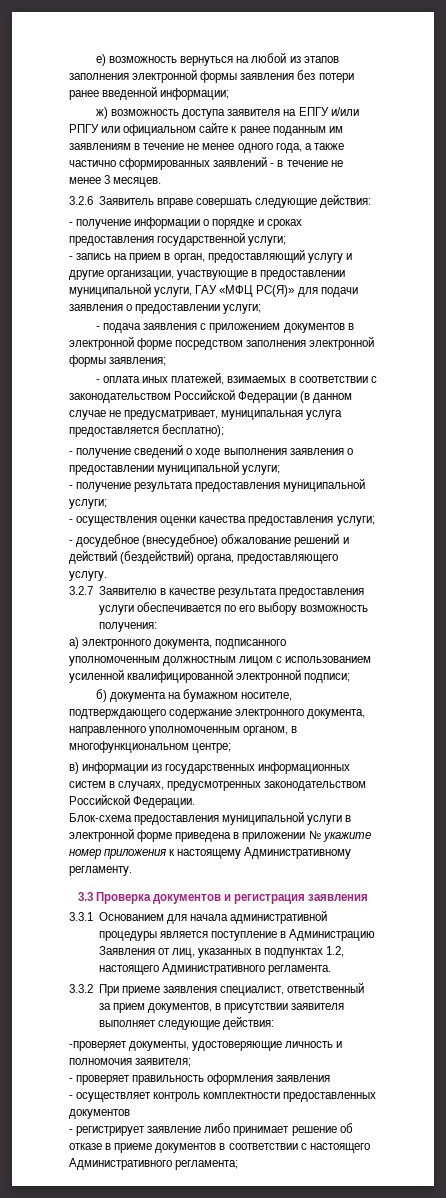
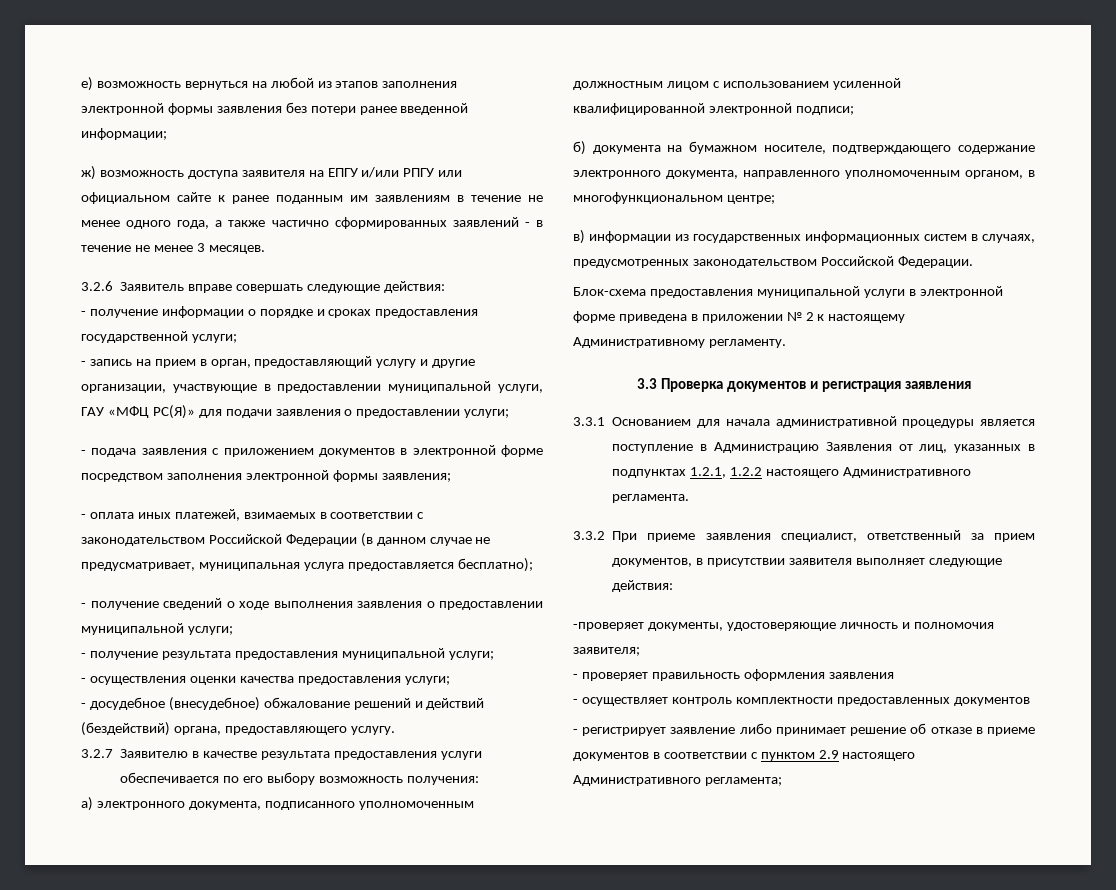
- Блок-схема предоставления муниципальной услуги в электронной форме приведена в приложении № укажите номер приложения к настоящему Административному регламенту.
+ Блок-схема предоставления муниципальной услуги в электронной форме приведена в приложении № 2 к настоящему Административному регламенту.
- 3.3.1 Основанием для начала административной процедуры является поступление в Администрацию Заявления от лиц, указанных в подпунктах 1.2, настоящего Административного регламента.
+ 3.3.1 Основанием для начала административной процедуры является поступление в Администрацию Заявления от лиц, указанных в подпунктах 1.2.1, 1.2.2 настоящего Административного регламента.
- - регистрирует заявление либо принимает решение об отказе в приеме документов в соответствии с настоящего Административного регламента;
+ - регистрирует заявление либо принимает решение об отказе в приеме документов в соответствии с пунктом 2.9 настоящего Административного регламента;

